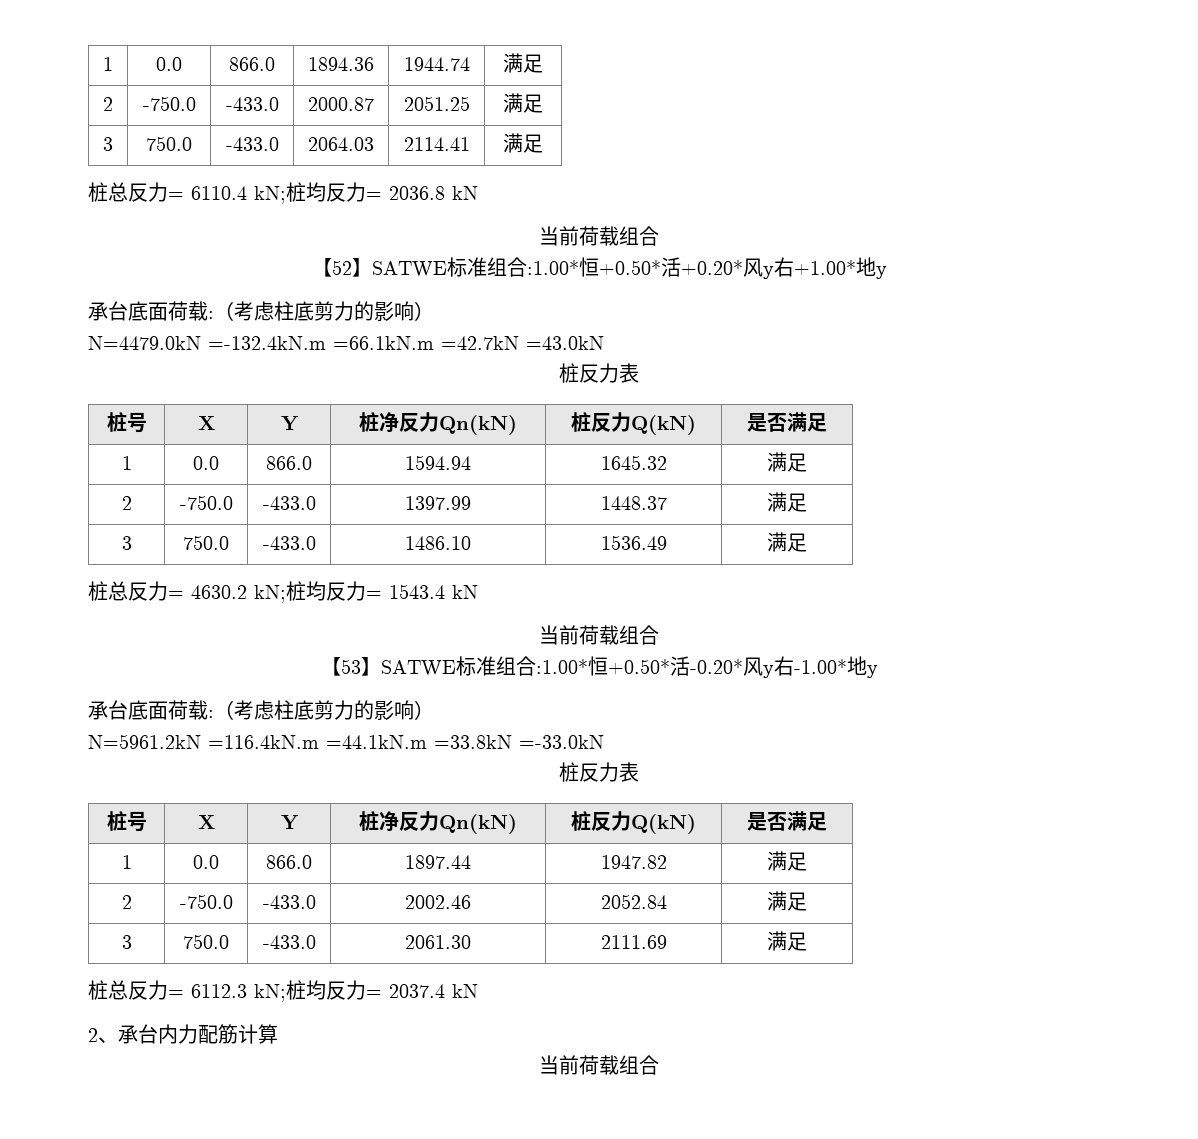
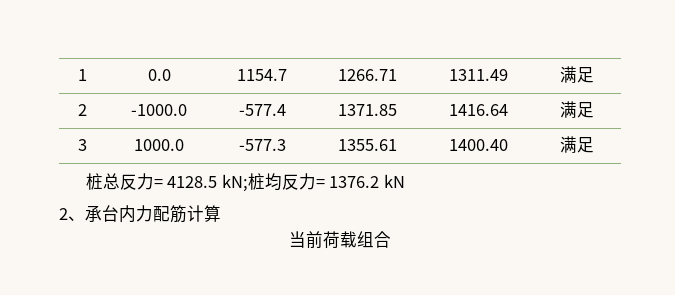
- 1 | 0.0 | 866.0 | 1894.36 | 1944.74 | 满足
- 2 | -750.0 | -433.0 | 2000.87 | 2051.25 | 满足
- 3 | 750.0 | -433.0 | 2064.03 | 2114.41 | 满足
- 桩总反力= 6110.4 kN;桩均反力= 2036.8 kN
- 当前荷载组合
- 【52】SATWE标准组合:1.00*恒+0.50*活+0.20*风y右+1.00*地y
- 承台底面荷载:（考虑柱底剪力的影响）
- N=4479.0kN =-132.4kN.m =66.1kN.m =42.7kN =43.0kN
- 桩反力表
- 桩号 | X | Y | 桩净反力Qn(kN) | 桩反力Q(kN) | 是否满足
- 1 | 0.0 | 866.0 | 1594.94 | 1645.32 | 满足
- 2 | -750.0 | -433.0 | 1397.99 | 1448.37 | 满足
- 3 | 750.0 | -433.0 | 1486.10 | 1536.49 | 满足
- 桩总反力= 4630.2 kN;桩均反力= 1543.4 kN
- 当前荷载组合
- 【53】SATWE标准组合:1.00*恒+0.50*活-0.20*风y右-1.00*地y
- 承台底面荷载:（考虑柱底剪力的影响）
- N=5961.2kN =116.4kN.m =44.1kN.m =33.8kN =-33.0kN
- 桩反力表
- 桩号 | X | Y | 桩净反力Qn(kN) | 桩反力Q(kN) | 是否满足
- 1 | 0.0 | 866.0 | 1897.44 | 1947.82 | 满足
- 2 | -750.0 | -433.0 | 2002.46 | 2052.84 | 满足
- 3 | 750.0 | -433.0 | 2061.30 | 2111.69 | 满足
- 桩总反力= 6112.3 kN;桩均反力= 2037.4 kN
+ 1 | 0.0 | 1154.7 | 1266.71 | 1311.49 | 满足
+ 2 | -1000.0 | -577.4 | 1371.85 | 1416.64 | 满足
+ 3 | 1000.0 | -577.3 | 1355.61 | 1400.40 | 满足
+ 桩总反力= 4128.5 kN;桩均反力= 1376.2 kN

